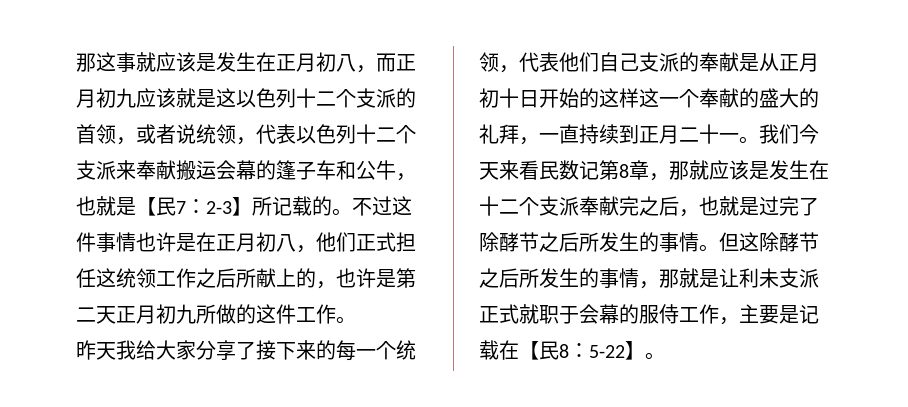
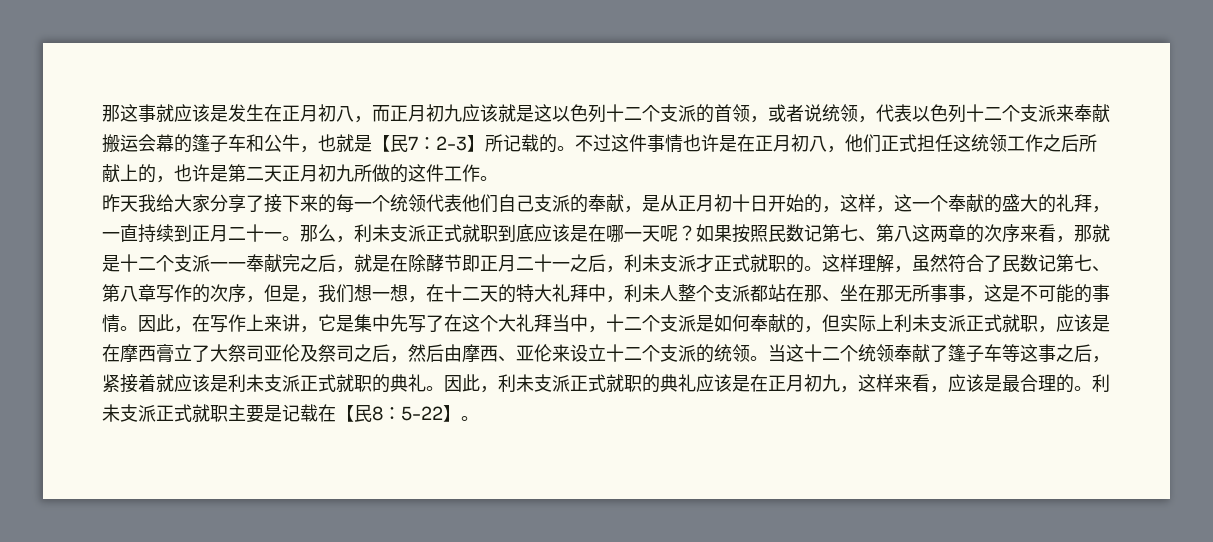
- 昨天我给大家分享了接下来的每一个统领，代表他们自己支派的奉献是从正月初十日开始的这样这一个奉献的盛大的礼拜，一直持续到正月二十一。
+ 昨天我给大家分享了接下来的每一个统领代表他们自己支派的奉献，是从正月初十日开始的，这样，这一个奉献的盛大的礼拜，一直持续到正月二十一。
- 我们今天来看民数记第8章，那就应该是发生在十二个支派奉献完之后，也就是过完了除酵节之后所发生的事情。但这除酵节之后所发生的事情，那就是让利未支派正式就职于会幕的服侍工作，主要是记载在【民8：5-22】。
+ 那么，利未支派正式就职到底应该是在哪一天呢？如果按照民数记第七、第八这两章的次序来看，那就是十二个支派一一奉献完之后，就是在除酵节即正月二十一之后，利未支派才正式就职的。这样理解，虽然符合了民数记第七、第八章写作的次序，但是，我们想一想，在十二天的特大礼拜中，利未人整个支派都站在那、坐在那无所事事，这是不可能的事情。因此，在写作上来讲，它是集中先写了在这个大礼拜当中，十二个支派是如何奉献的，但实际上利未支派正式就职，应该是在摩西膏立了大祭司亚伦及祭司之后，然后由摩西、亚伦来设立十二个支派的统领。当这十二个统领奉献了篷子车等这事之后，紧接着就应该是利未支派正式就职的典礼。因此，利未支派正式就职的典礼应该是在正月初九，这样来看，应该是最合理的。利未支派正式就职主要是记载在【民8：5-22】。

